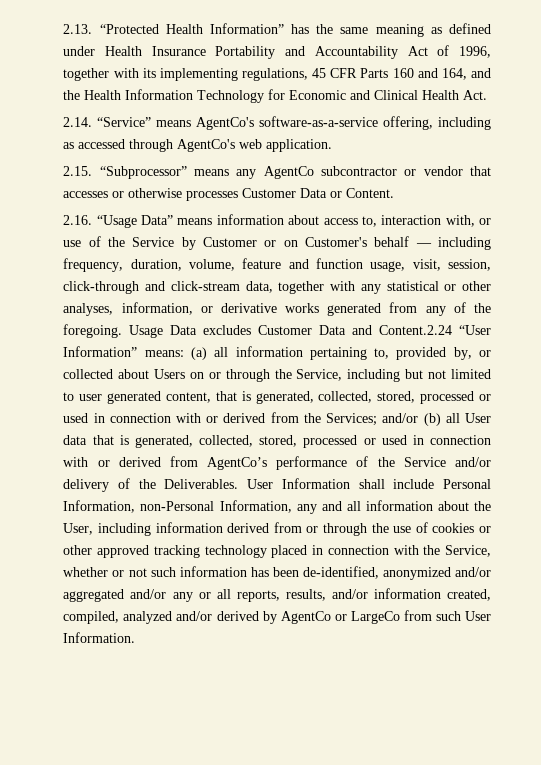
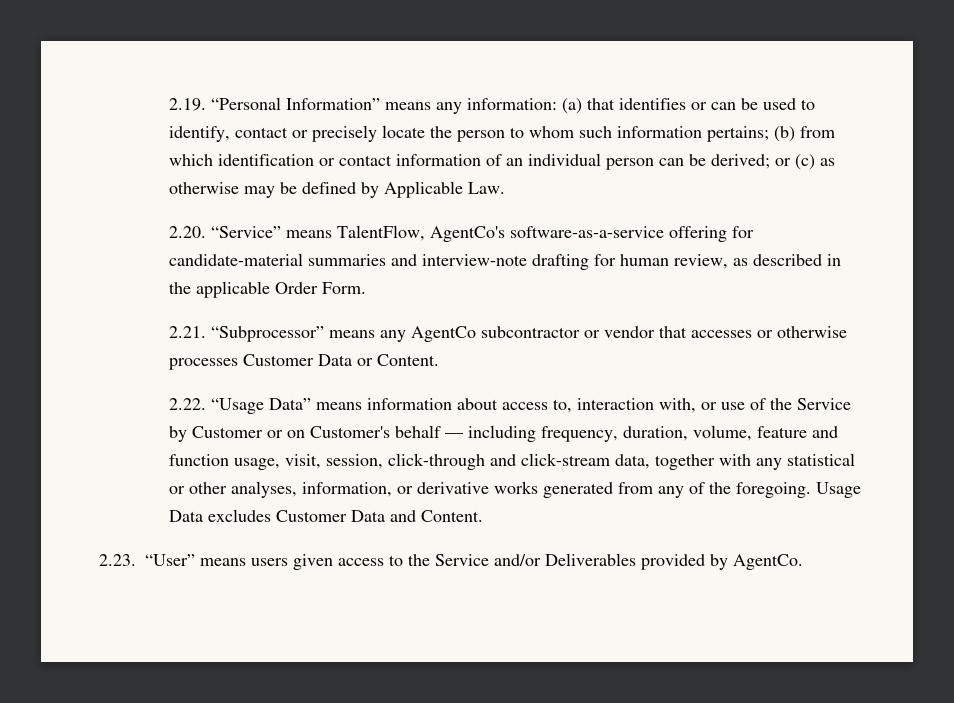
- 2.13. “Protected Health Information” has the same meaning as defined under Health Insurance Portability and Accountability Act of 1996, together with its implementing regulations, 45 CFR Parts 160 and 164, and the Health Information Technology for Economic and Clinical Health Act.
- 2.14. “Service” means AgentCo's software-as-a-service offering, including as accessed through AgentCo's web application.
- 2.15. “Subprocessor” means any AgentCo subcontractor or vendor that accesses or otherwise processes Customer Data or Content.
+ 2.19. “Personal Information” means any information: (a) that identifies or can be used to identify, contact or precisely locate the person to whom such information pertains; (b) from which identification or contact information of an individual person can be derived; or (c) as otherwise may be defined by Applicable Law.
+ 2.20. “Service” means TalentFlow, AgentCo's software-as-a-service offering for candidate-material summaries and interview-note drafting for human review, as described in the applicable Order Form.
+ 2.21. “Subprocessor” means any AgentCo subcontractor or vendor that accesses or otherwise processes Customer Data or Content.
- 2.16. “Usage Data” means information about access to, interaction with, or use of the Service by Customer or on Customer's behalf — including frequency, duration, volume, feature and function usage, visit, session, click-through and click-stream data, together with any statistical or other analyses, information, or derivative works generated from any of the foregoing.
+ 2.22. “Usage Data” means information about access to, interaction with, or use of the Service by Customer or on Customer's behalf — including frequency, duration, volume, feature and function usage, visit, session, click-through and click-stream data, together with any statistical or other analyses, information, or derivative works generated from any of the foregoing.
- Usage Data excludes Customer Data and Content.2.24 “User Information” means: (a) all information pertaining to, provided by, or collected about Users on or through the Service, including but not limited to user generated content, that is generated, collected, stored, processed or used in connection with or derived from the Services; and/or (b) all User data that is generated, collected, stored, processed or used in connection with or derived from AgentCo’s performance of the Service and/or delivery of the Deliverables. User Information shall include Personal Information, non-Personal Information, any and all information about the User, including information derived from or through the use of cookies or other approved tracking technology placed in connection with the Service, whether or not such information has been de-identified, anonymized and/or aggregated and/or any or all reports, results, and/or information created, compiled, analyzed and/or derived by AgentCo or LargeCo from such User Information.
+ Usage Data excludes Customer Data and Content.
+ 2.23. “User” means users given access to the Service and/or Deliverables provided by AgentCo.

